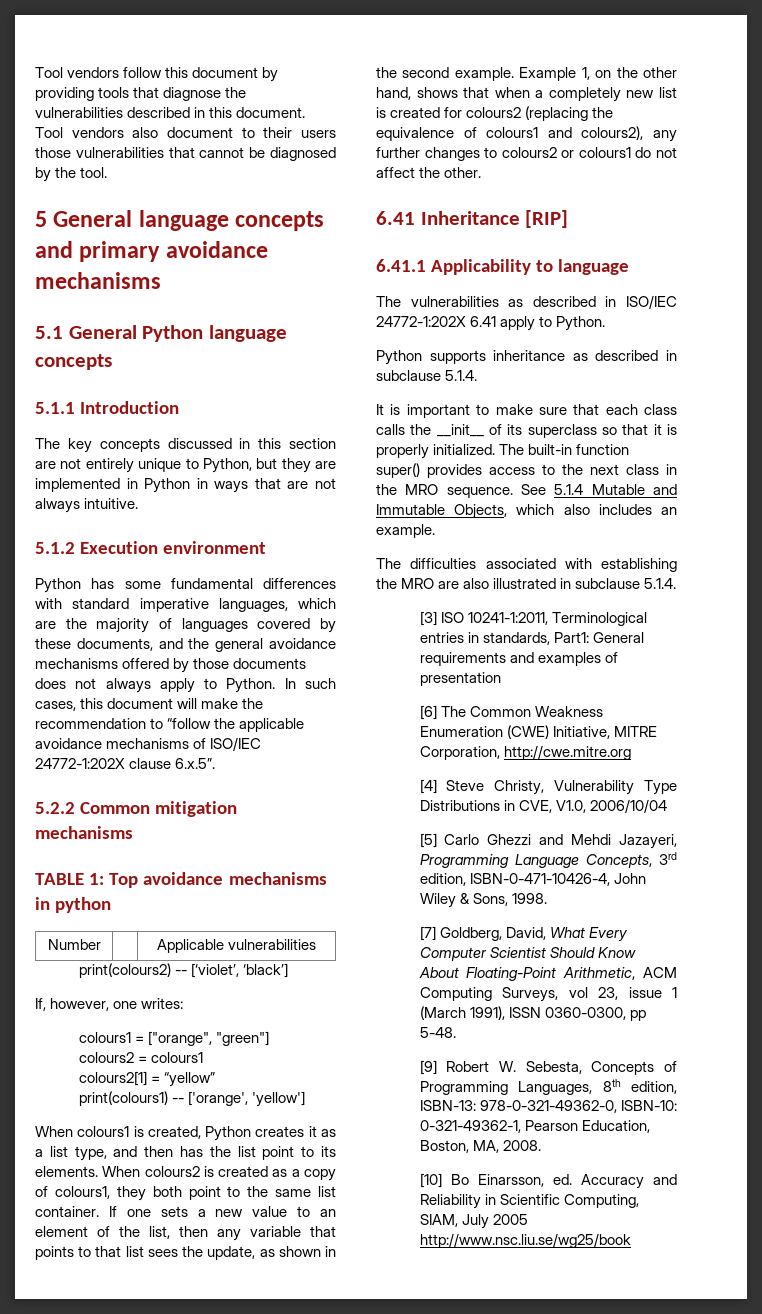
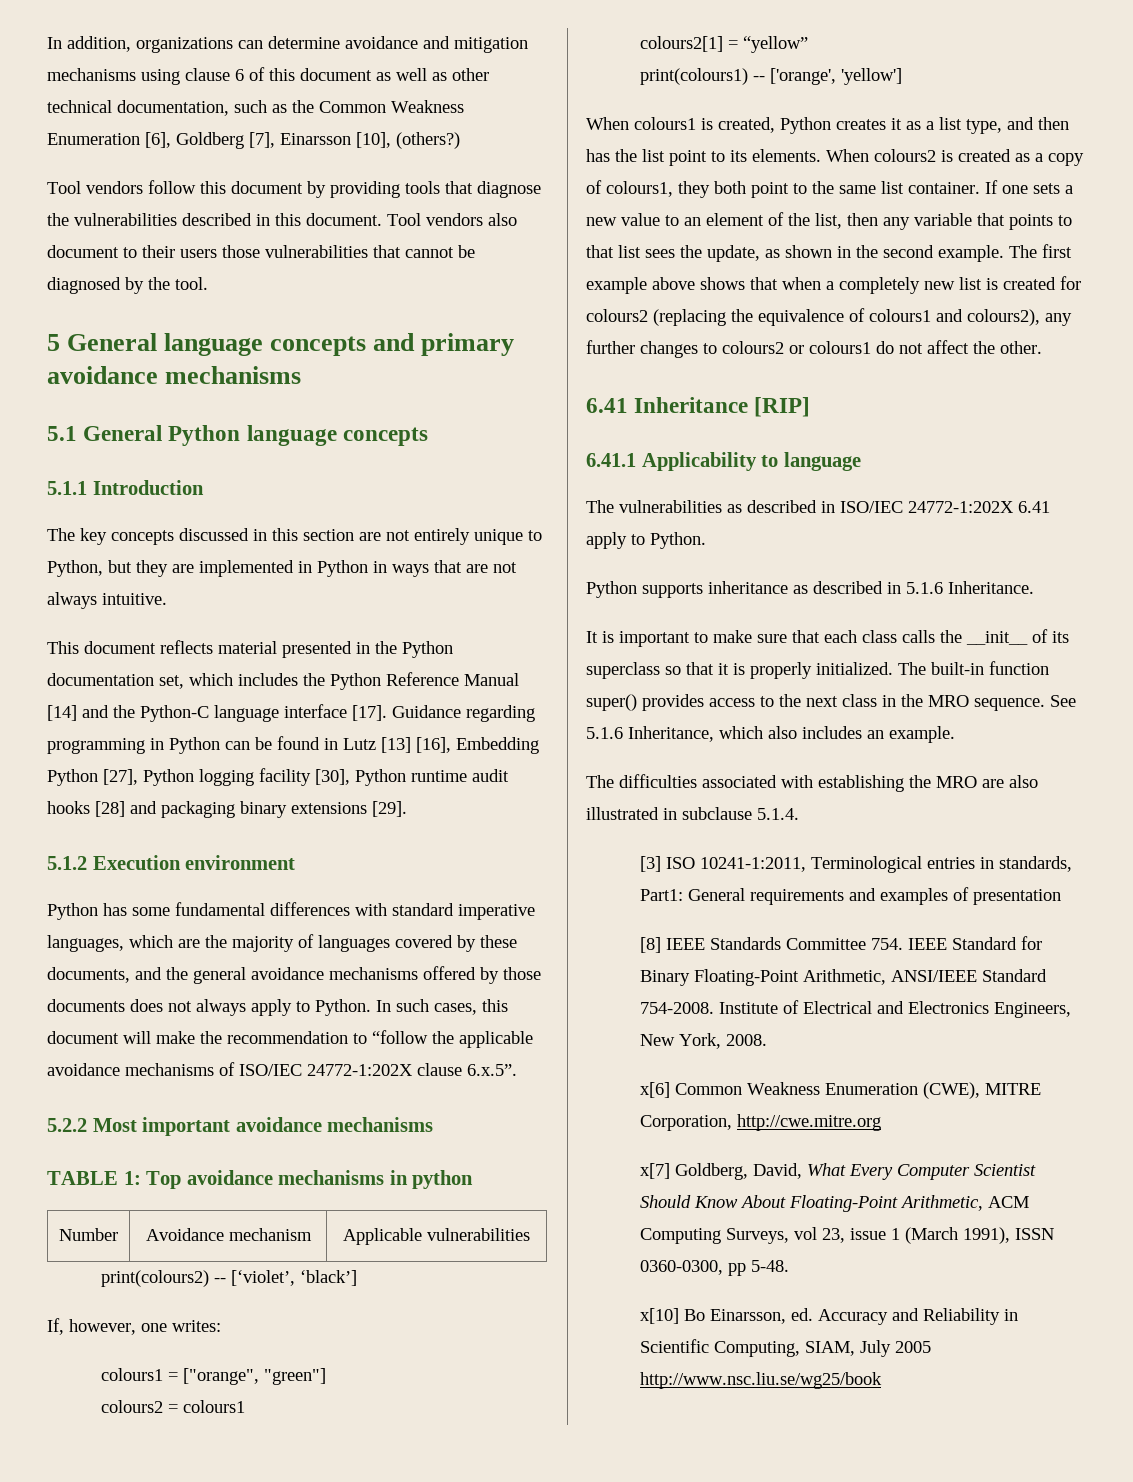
+ In addition, organizations can determine avoidance and mitigation mechanisms using clause 6 of this document as well as other technical documentation, such as the Common Weakness Enumeration [6], Goldberg [7], Einarsson [10], (others?)
+ This document reflects material presented in the Python documentation set, which includes the Python Reference Manual [14] and the Python-C language interface [17]. Guidance regarding programming in Python can be found in Lutz [13] [16], Embedding Python [27], Python logging facility [30], Python runtime audit hooks [28] and packaging binary extensions [29].
- 5.2.2 Common mitigation mechanisms
+ 5.2.2 Most important avoidance mechanisms
- Number | | Applicable vulnerabilities
+ Number | Avoidance mechanism | Applicable vulnerabilities
- Example 1, on the other hand, shows that when a completely new list is created for colours2 (replacing the equivalence of colours1 and colours2), any further changes to colours2 or colours1 do not affect the other.
+ The first example above shows that when a completely new list is created for colours2 (replacing the equivalence of colours1 and colours2), any further changes to colours2 or colours1 do not affect the other.
- Python supports inheritance as described in subclause 5.1.4.
+ Python supports inheritance as described in 5.1.6 Inheritance.
- See 5.1.4 Mutable and Immutable Objects, which also includes an example.
+ See 5.1.6 Inheritance, which also includes an example.
- [6] The Common Weakness Enumeration (CWE) Initiative, MITRE Corporation, http://cwe.mitre.org
+ [8] IEEE Standards Committee 754. IEEE Standard for Binary Floating-Point Arithmetic, ANSI/IEEE Standard 754-2008. Institute of Electrical and Electronics Engineers, New York, 2008.
+ x[6] Common Weakness Enumeration (CWE), MITRE Corporation, http://cwe.mitre.org
- [4] Steve Christy, Vulnerability Type Distributions in CVE, V1.0, 2006/10/04
- [5] Carlo Ghezzi and Mehdi Jazayeri, Programming Language Concepts, 3rd edition, ISBN-0-471-10426-4, John Wiley & Sons, 1998.
- [7] Goldberg, David, What Every Computer Scientist Should Know About Floating-Point Arithmetic, ACM Computing Surveys, vol 23, issue 1 (March 1991), ISSN 0360-0300, pp 5-48.
+ x[7] Goldberg, David, What Every Computer Scientist Should Know About Floating-Point Arithmetic, ACM Computing Surveys, vol 23, issue 1 (March 1991), ISSN 0360-0300, pp 5-48.
- [9] Robert W. Sebesta, Concepts of Programming Languages, 8th edition, ISBN-13: 978-0-321-49362-0, ISBN-10: 0-321-49362-1, Pearson Education, Boston, MA, 2008.
- [10] Bo Einarsson, ed. Accuracy and Reliability in Scientific Computing, SIAM, July 2005 http://www.nsc.liu.se/wg25/book
+ x[10] Bo Einarsson, ed. Accuracy and Reliability in Scientific Computing, SIAM, July 2005 http://www.nsc.liu.se/wg25/book

